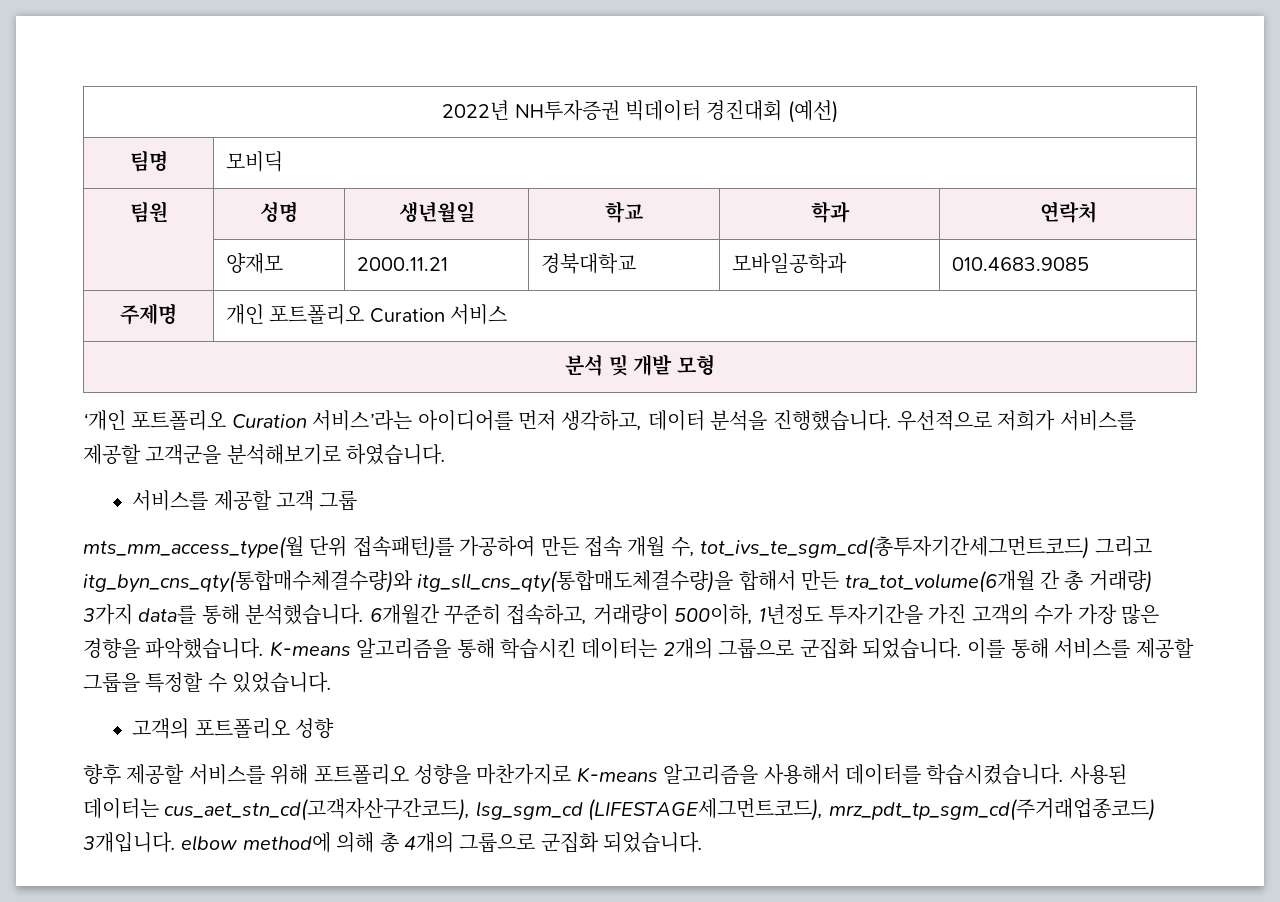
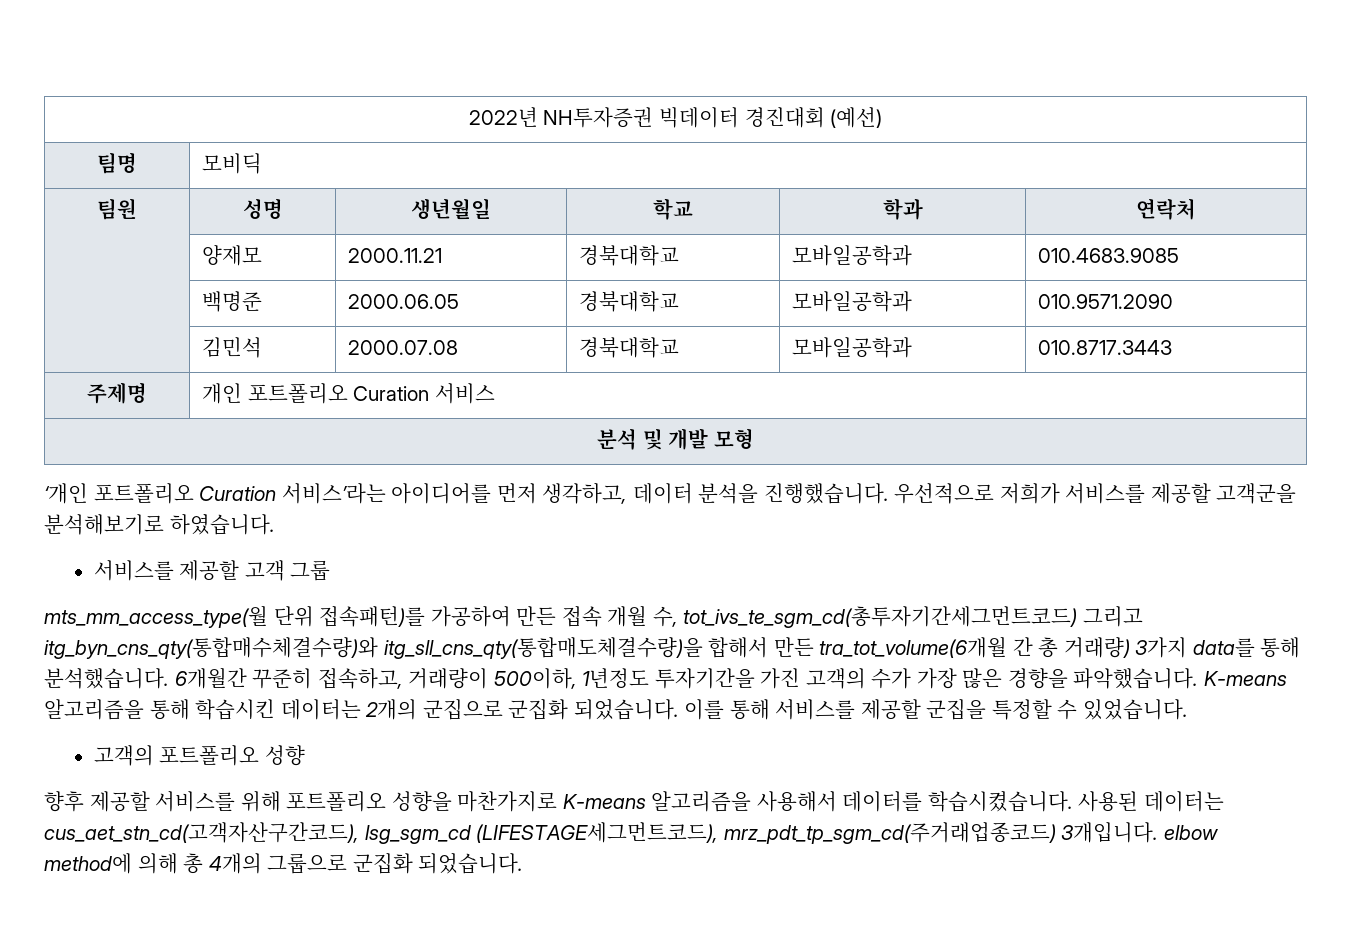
+ | 백명준 | 2000.06.05 | 경북대학교 | 모바일공학과 | 010.9571.2090
+ | 김민석 | 2000.07.08 | 경북대학교 | 모바일공학과 | 010.8717.3443
- K-means 알고리즘을 통해 학습시킨 데이터는 2개의 그룹으로 군집화 되었습니다.
+ K-means 알고리즘을 통해 학습시킨 데이터는 2개의 군집으로 군집화 되었습니다.
- 이를 통해 서비스를 제공할 그룹을 특정할 수 있었습니다.
+ 이를 통해 서비스를 제공할 군집을 특정할 수 있었습니다.

